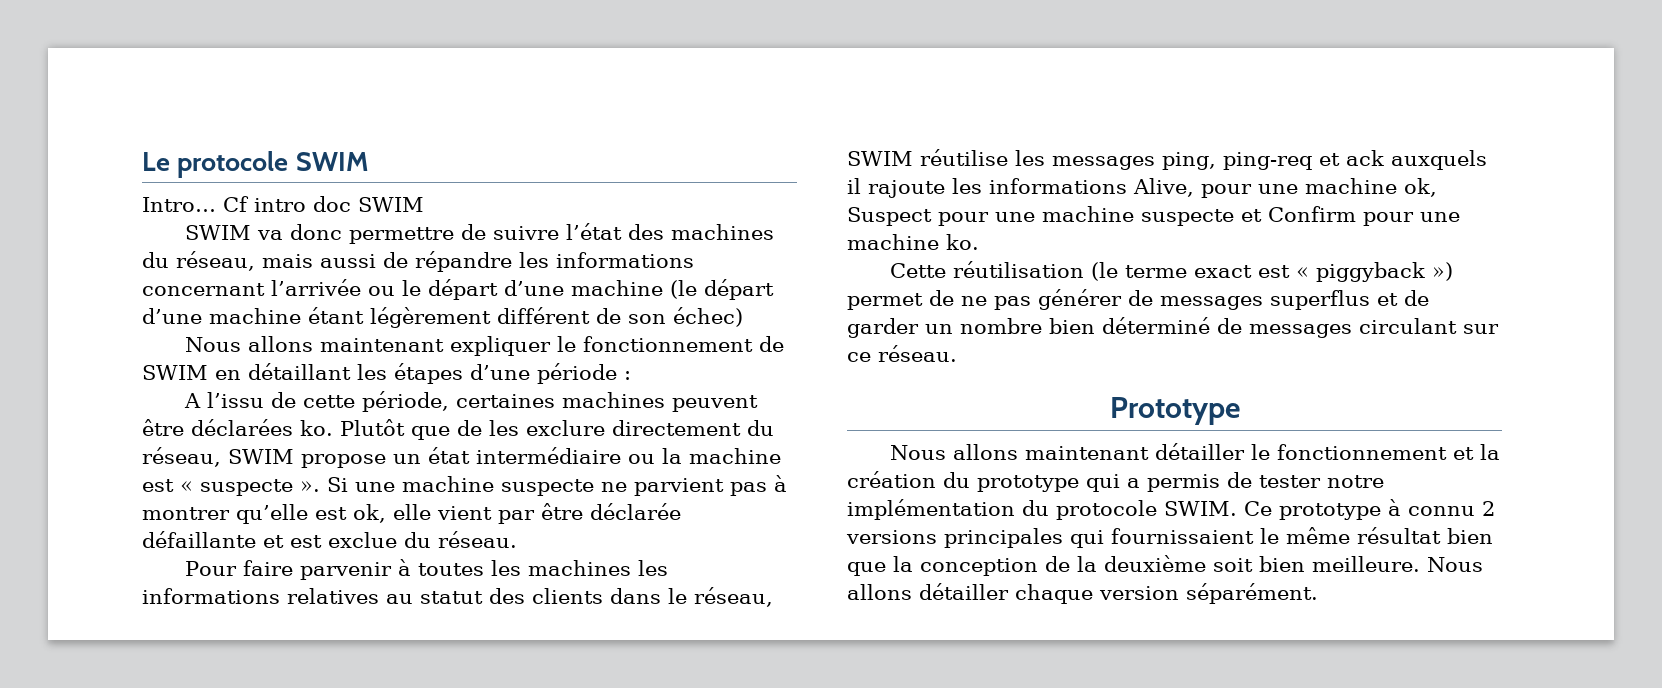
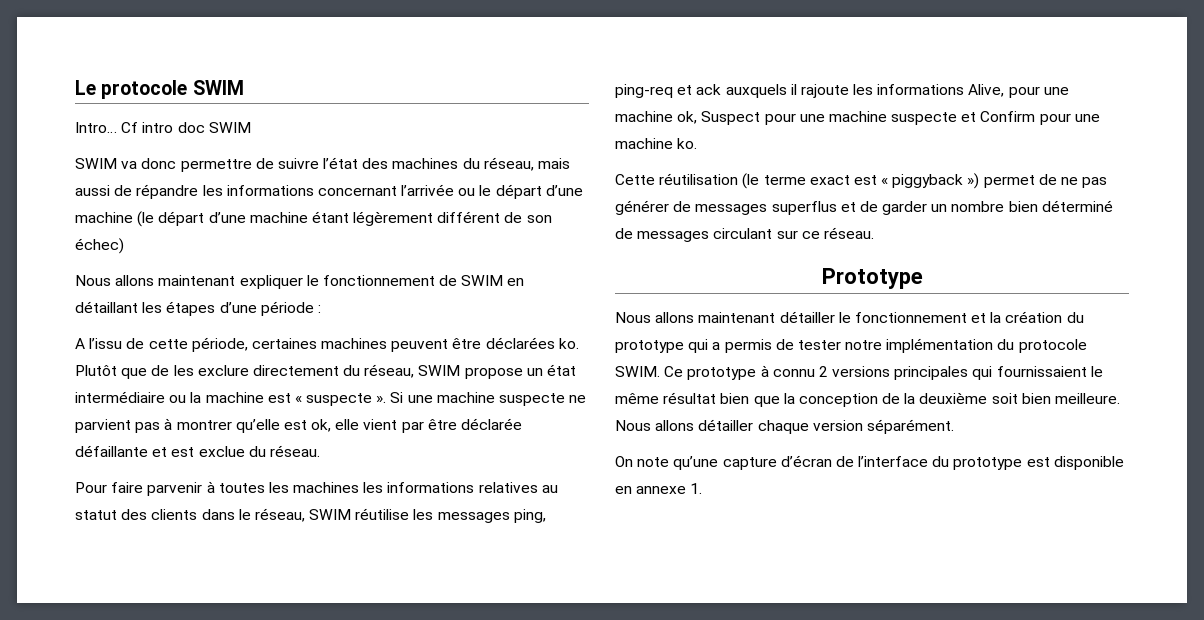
+ On note qu’une capture d’écran de l’interface du prototype est disponible en annexe 1.

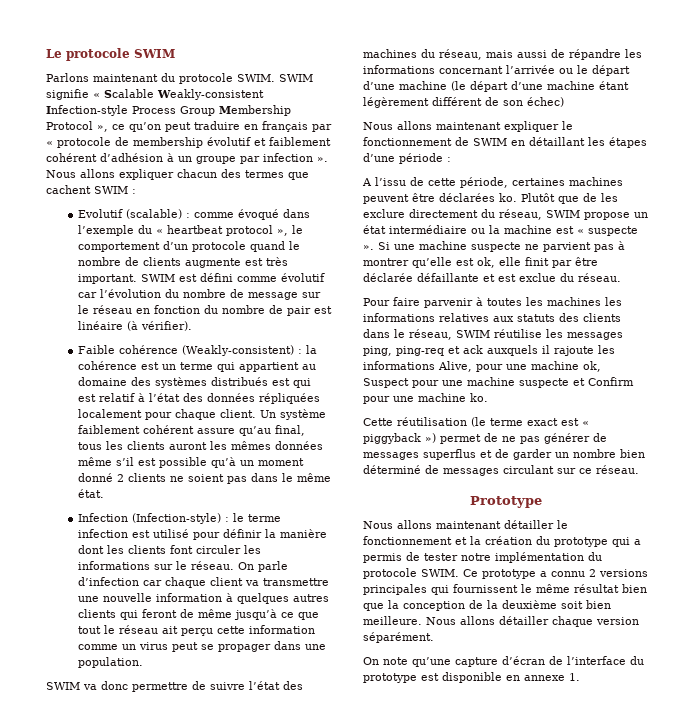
- Intro… Cf intro doc SWIM
+ Parlons maintenant du protocole SWIM. SWIM signifie « Scalable Weakly-consistent Infection-style Process Group Membership Protocol », ce qu’on peut traduire en français par « protocole de membership évolutif et faiblement cohérent d’adhésion à un groupe par infection ». Nous allons expliquer chacun des termes que cachent SWIM :
+ Evolutif (scalable) : comme évoqué dans l’exemple du « heartbeat protocol », le comportement d’un protocole quand le nombre de clients augmente est très important. SWIM est défini comme évolutif car l’évolution du nombre de message sur le réseau en fonction du nombre de pair est linéaire (à vérifier).
+ Faible cohérence (Weakly-consistent) : la cohérence est un terme qui appartient au domaine des systèmes distribués est qui est relatif à l’état des données répliquées localement pour chaque client. Un système faiblement cohérent assure qu’au final, tous les clients auront les mêmes données même s’il est possible qu’à un moment donné 2 clients ne soient pas dans le même état.
+ Infection (Infection-style) : le terme infection est utilisé pour définir la manière dont les clients font circuler les informations sur le réseau. On parle d’infection car chaque client va transmettre une nouvelle information à quelques autres clients qui feront de même jusqu’à ce que tout le réseau ait perçu cette information comme un virus peut se propager dans une population.
- Si une machine suspecte ne parvient pas à montrer qu’elle est ok, elle vient par être déclarée défaillante et est exclue du réseau.
+ Si une machine suspecte ne parvient pas à montrer qu’elle est ok, elle finit par être déclarée défaillante et est exclue du réseau.
- Pour faire parvenir à toutes les machines les informations relatives au statut des clients dans le réseau, SWIM réutilise les messages ping, ping-req et ack auxquels il rajoute les informations Alive, pour une machine ok, Suspect pour une machine suspecte et Confirm pour une machine ko.
+ Pour faire parvenir à toutes les machines les informations relatives aux statuts des clients dans le réseau, SWIM réutilise les messages ping, ping-req et ack auxquels il rajoute les informations Alive, pour une machine ok, Suspect pour une machine suspecte et Confirm pour une machine ko.
- Ce prototype à connu 2 versions principales qui fournissaient le même résultat bien que la conception de la deuxième soit bien meilleure.
+ Ce prototype a connu 2 versions principales qui fournissent le même résultat bien que la conception de la deuxième soit bien meilleure.

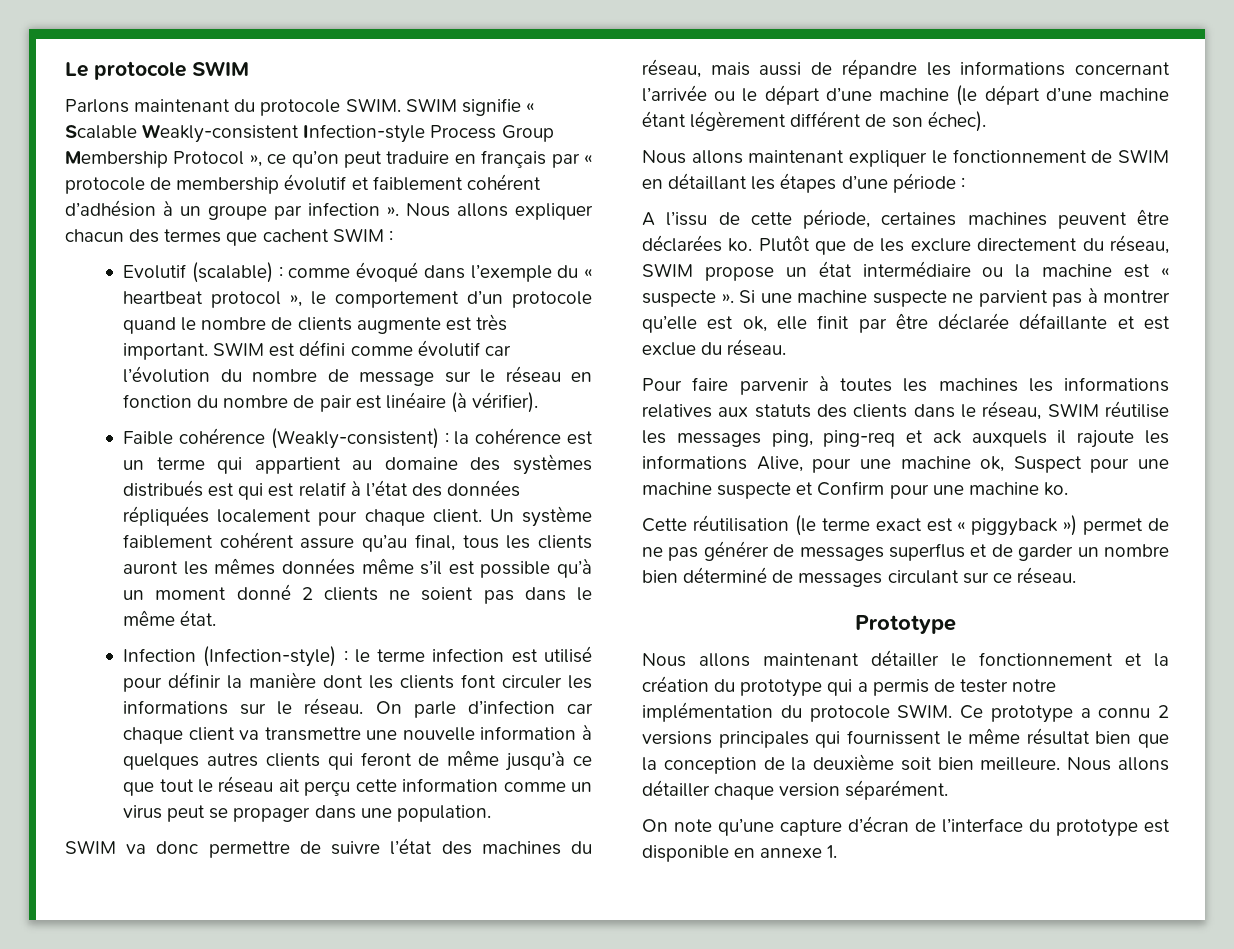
- SWIM va donc permettre de suivre l’état des machines du réseau, mais aussi de répandre les informations concernant l’arrivée ou le départ d’une machine (le départ d’une machine étant légèrement différent de son échec)
+ SWIM va donc permettre de suivre l’état des machines du réseau, mais aussi de répandre les informations concernant l’arrivée ou le départ d’une machine (le départ d’une machine étant légèrement différent de son échec).

